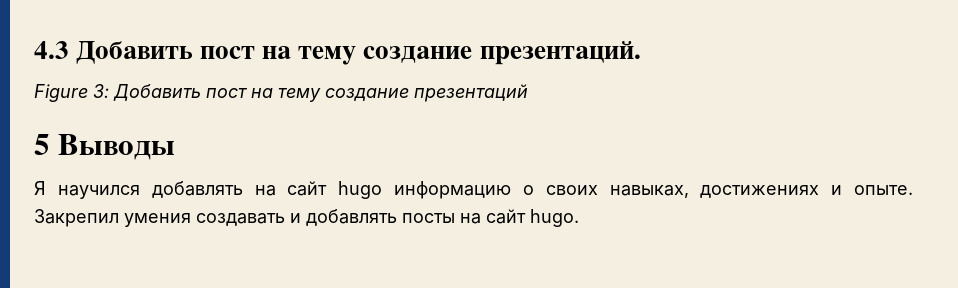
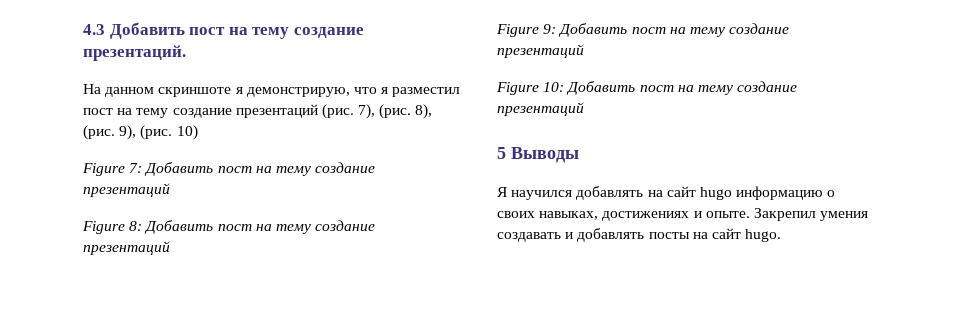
- Figure 3: Добавить пост на тему создание презентаций
+ На данном скриншоте я демонстрирую, что я разместил пост на тему создание презентаций (рис. 7), (рис. 8), (рис. 9), (рис. 10)
+ Figure 7: Добавить пост на тему создание презентаций
+ Figure 8: Добавить пост на тему создание презентаций
+ Figure 9: Добавить пост на тему создание презентаций
+ Figure 10: Добавить пост на тему создание презентаций

